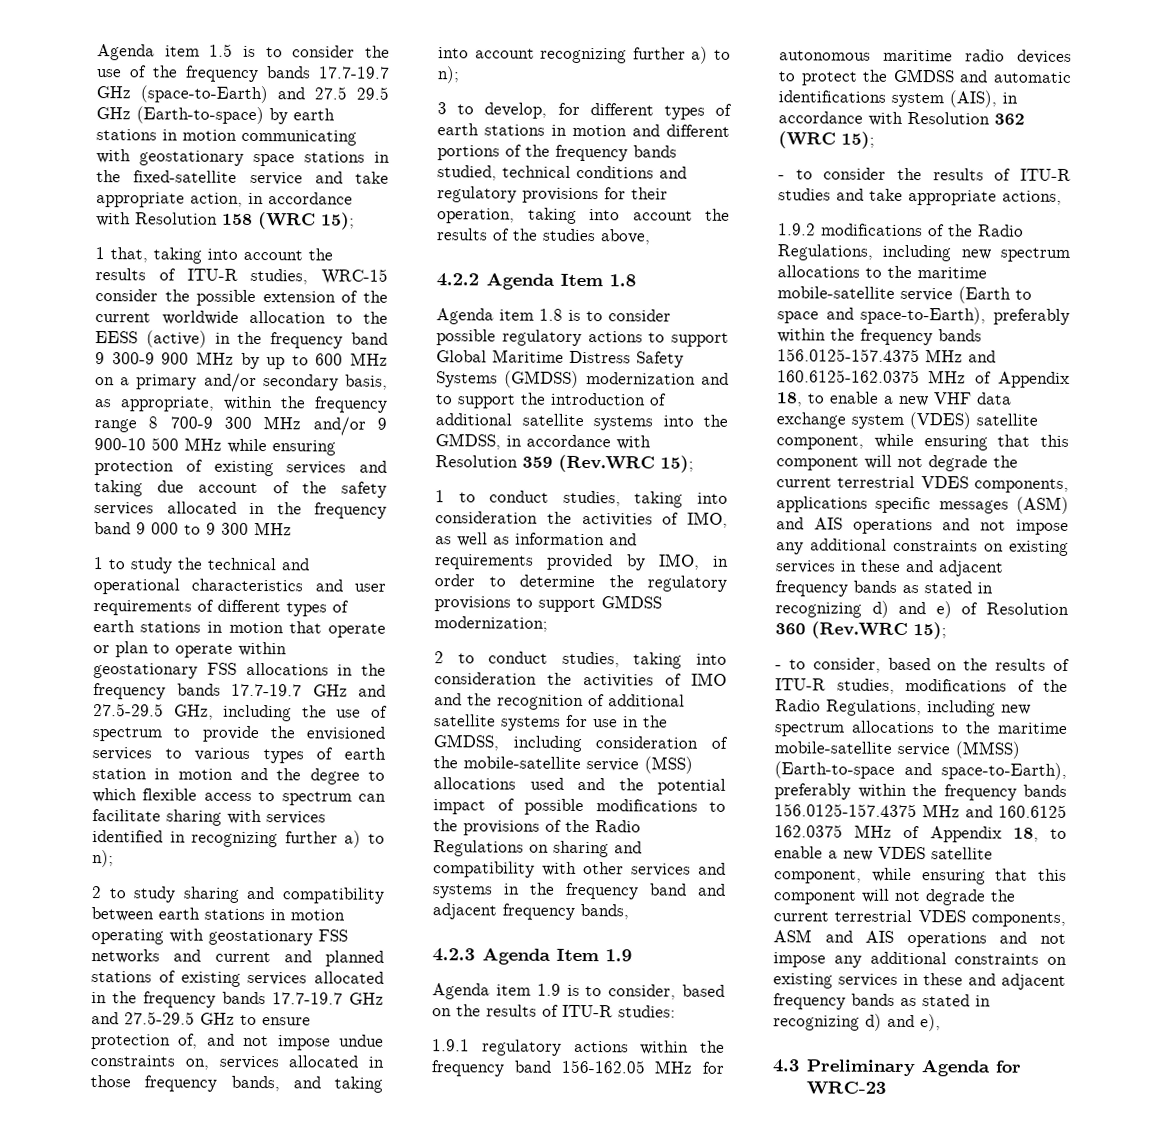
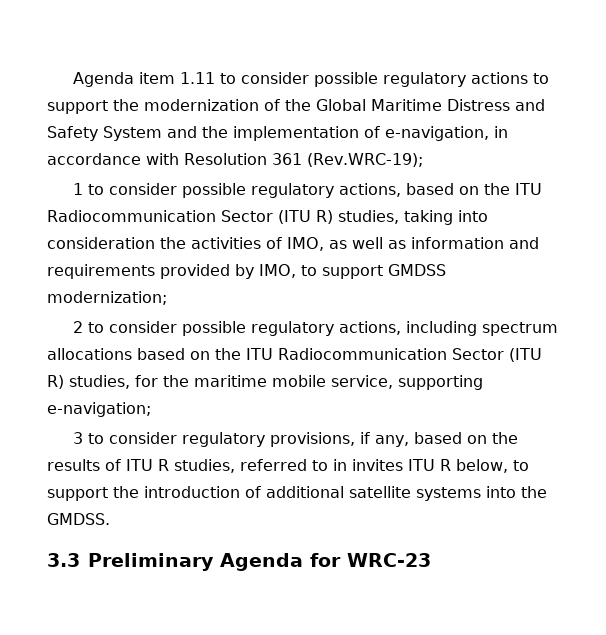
- Agenda item 1.5 is to consider the use of the frequency bands 17.7-19.7 GHz (space-to-Earth) and 27.5 29.5 GHz (Earth-to-space) by earth stations in motion communicating with geostationary space stations in the fixed-satellite service and take appropriate action, in accordance with Resolution 158 (WRC 15);
- 1 that, taking into account the results of ITU-R studies, WRC-15 consider the possible extension of the current worldwide allocation to the EESS (active) in the frequency band 9 300-9 900 MHz by up to 600 MHz on a primary and/or secondary basis, as appropriate, within the frequency range 8 700-9 300 MHz and/or 9 900-10 500 MHz while ensuring protection of existing services and taking due account of the safety services allocated in the frequency band 9 000 to 9 300 MHz
- 1 to study the technical and operational characteristics and user requirements of different types of earth stations in motion that operate or plan to operate within geostationary FSS allocations in the frequency bands 17.7-19.7 GHz and 27.5-29.5 GHz, including the use of spectrum to provide the envisioned services to various types of earth station in motion and the degree to which flexible access to spectrum can facilitate sharing with services identified in recognizing further a) to n);
- 2 to study sharing and compatibility between earth stations in motion operating with geostationary FSS networks and current and planned stations of existing services allocated in the frequency bands 17.7-19.7 GHz and 27.5-29.5 GHz to ensure protection of, and not impose undue constraints on, services allocated in those frequency bands, and taking into account recognizing further a) to n);
- 3 to develop, for different types of earth stations in motion and different portions of the frequency bands studied, technical conditions and regulatory provisions for their operation, taking into account the results of the studies above,
- 4.2.2 Agenda Item 1.8
- Agenda item 1.8 is to consider possible regulatory actions to support Global Maritime Distress Safety Systems (GMDSS) modernization and to support the introduction of additional satellite systems into the GMDSS, in accordance with Resolution 359 (Rev.WRC 15);
- 1 to conduct studies, taking into consideration the activities of IMO, as well as information and requirements provided by IMO, in order to determine the regulatory provisions to support GMDSS modernization;
+ Agenda item 1.11 to consider possible regulatory actions to support the modernization of the Global Maritime Distress and Safety System and the implementation of e-navigation, in accordance with Resolution 361 (Rev.WRC-19);
+ 1 to consider possible regulatory actions, based on the ITU Radiocommunication Sector (ITU R) studies, taking into consideration the activities of IMO, as well as information and requirements provided by IMO, to support GMDSS modernization;
- 2 to conduct studies, taking into consideration the activities of IMO and the recognition of additional satellite systems for use in the GMDSS, including consideration of the mobile-satellite service (MSS) allocations used and the potential impact of possible modifications to the provisions of the Radio Regulations on sharing and compatibility with other services and systems in the frequency band and adjacent frequency bands,
- 4.2.3 Agenda Item 1.9
- Agenda item 1.9 is to consider, based on the results of ITU-R studies:
- 1.9.1 regulatory actions within the frequency band 156-162.05 MHz for autonomous maritime radio devices to protect the GMDSS and automatic identifications system (AIS), in accordance with Resolution 362 (WRC 15);
- - to consider the results of ITU-R studies and take appropriate actions,
- 1.9.2 modifications of the Radio Regulations, including new spectrum allocations to the maritime mobile-satellite service (Earth to space and space-to-Earth), preferably within the frequency bands 156.0125-157.4375 MHz and 160.6125-162.0375 MHz of Appendix 18, to enable a new VHF data exchange system (VDES) satellite component, while ensuring that this component will not degrade the current terrestrial VDES components, applications specific messages (ASM) and AIS operations and not impose any additional constraints on existing services in these and adjacent frequency bands as stated in recognizing d) and e) of Resolution 360 (Rev.WRC 15);
- - to consider, based on the results of ITU-R studies, modifications of the Radio Regulations, including new spectrum allocations to the maritime mobile-satellite service (MMSS) (Earth-to-space and space-to-Earth), preferably within the frequency bands 156.0125-157.4375 MHz and 160.6125 162.0375 MHz of Appendix 18, to enable a new VDES satellite component, while ensuring that this component will not degrade the current terrestrial VDES components, ASM and AIS operations and not impose any additional constraints on existing services in these and adjacent frequency bands as stated in recognizing d) and e),
- 4.3 Preliminary Agenda for WRC-23
+ 2 to consider possible regulatory actions, including spectrum allocations based on the ITU Radiocommunication Sector (ITU R) studies, for the maritime mobile service, supporting e-navigation;
+ 3 to consider regulatory provisions, if any, based on the results of ITU R studies, referred to in invites ITU R below, to support the introduction of additional satellite systems into the GMDSS.
+ 3.3 Preliminary Agenda for WRC-23

